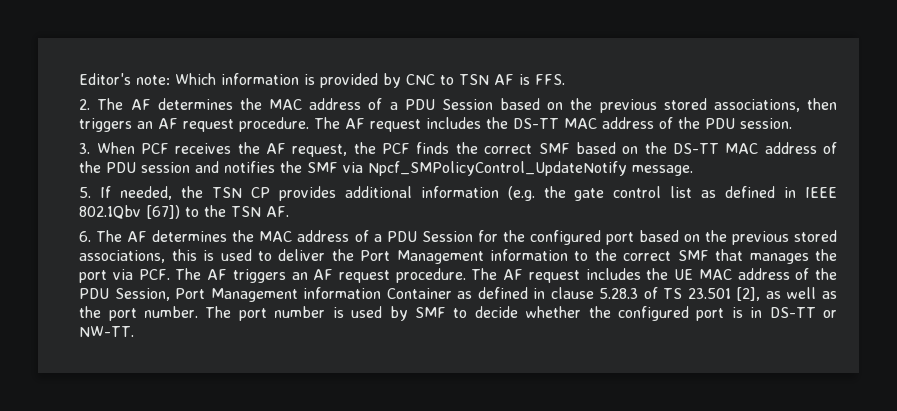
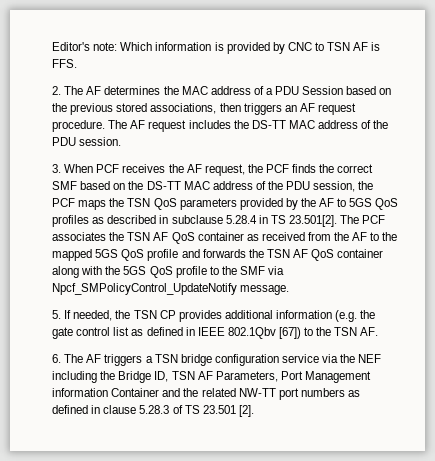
- 3. When PCF receives the AF request, the PCF finds the correct SMF based on the DS-TT MAC address of the PDU session and notifies the SMF via Npcf_SMPolicyControl_UpdateNotify message.
+ 3. When PCF receives the AF request, the PCF finds the correct SMF based on the DS-TT MAC address of the PDU session, the PCF maps the TSN QoS parameters provided by the AF to 5GS QoS profiles as described in subclause 5.28.4 in TS 23.501[2]. The PCF associates the TSN AF QoS container as received from the AF to the mapped 5GS QoS profile and forwards the TSN AF QoS container along with the 5GS QoS profile to the SMF via Npcf_SMPolicyControl_UpdateNotify message.
- 6. The AF determines the MAC address of a PDU Session for the configured port based on the previous stored associations, this is used to deliver the Port Management information to the correct SMF that manages the port via PCF. The AF triggers an AF request procedure. The AF request includes the UE MAC address of the PDU Session, Port Management information Container as defined in clause 5.28.3 of TS 23.501 [2], as well as the port number. The port number is used by SMF to decide whether the configured port is in DS-TT or NW-TT.
+ 6. The AF triggers a TSN bridge configuration service via the NEF including the Bridge ID, TSN AF Parameters, Port Management information Container and the related NW-TT port numbers as defined in clause 5.28.3 of TS 23.501 [2].

